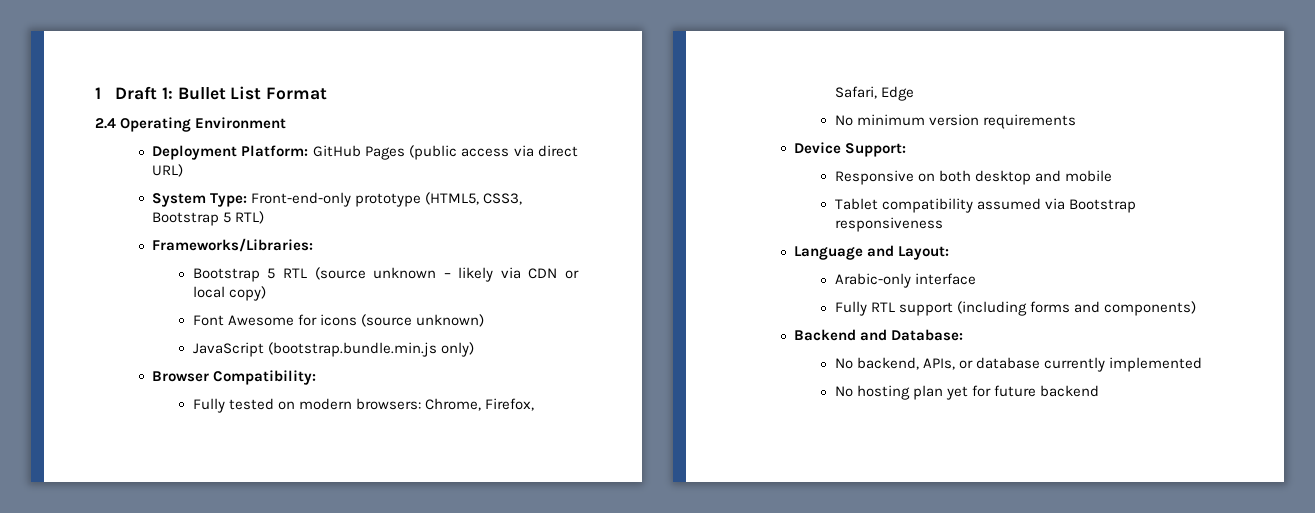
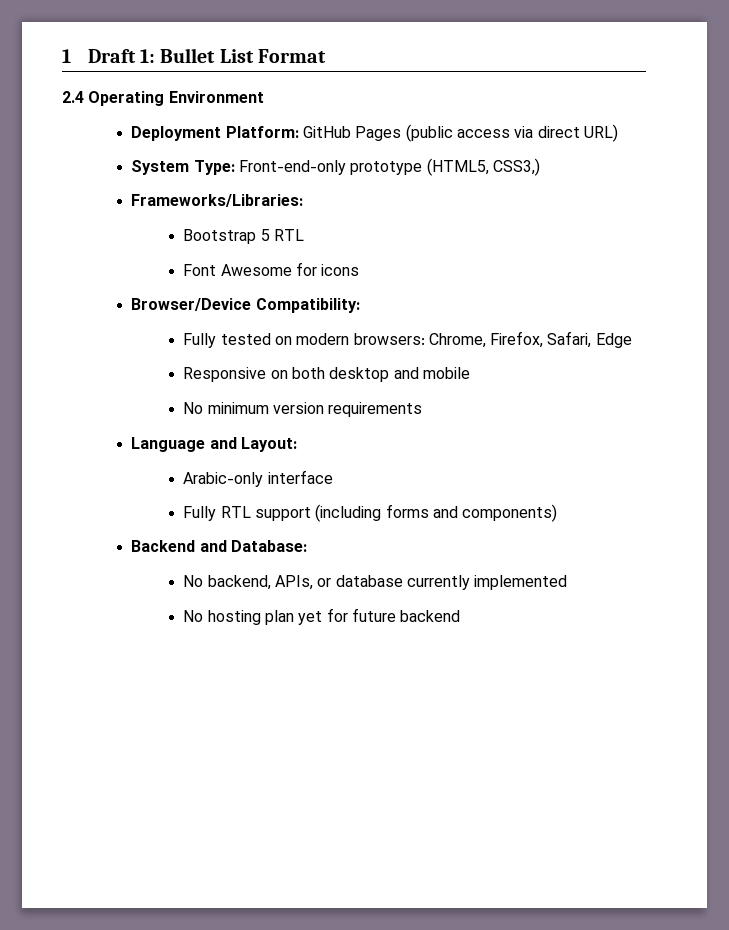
- System Type: Front-end-only prototype (HTML5, CSS3, Bootstrap 5 RTL)
+ System Type: Front-end-only prototype (HTML5, CSS3,)
- Bootstrap 5 RTL (source unknown – likely via CDN or local copy)
- Font Awesome for icons (source unknown)
- JavaScript (bootstrap.bundle.min.js only)
- Browser Compatibility:
+ Bootstrap 5 RTL
+ Font Awesome for icons
+ Browser/Device Compatibility:
- No minimum version requirements
- Device Support:
- Tablet compatibility assumed via Bootstrap responsiveness
+ No minimum version requirements

